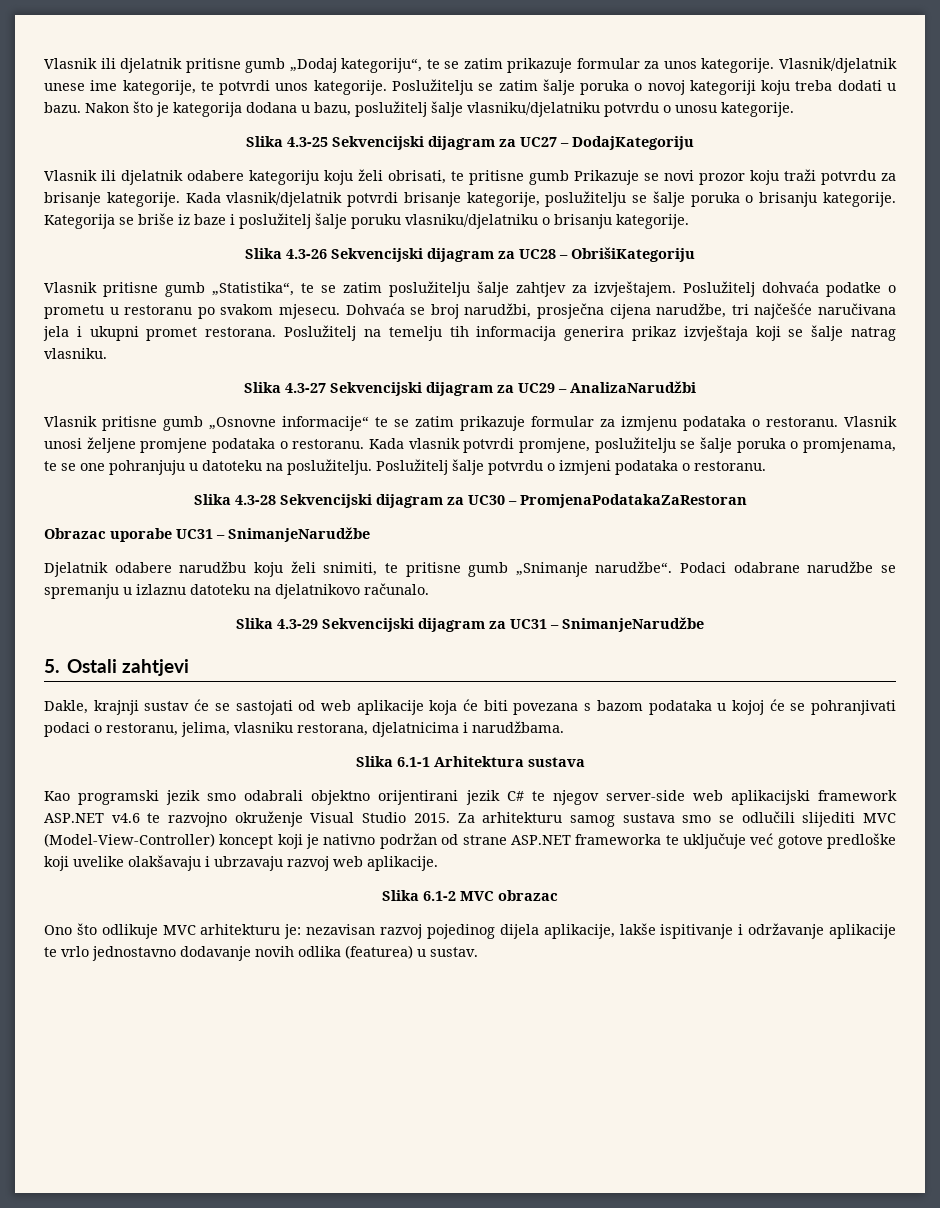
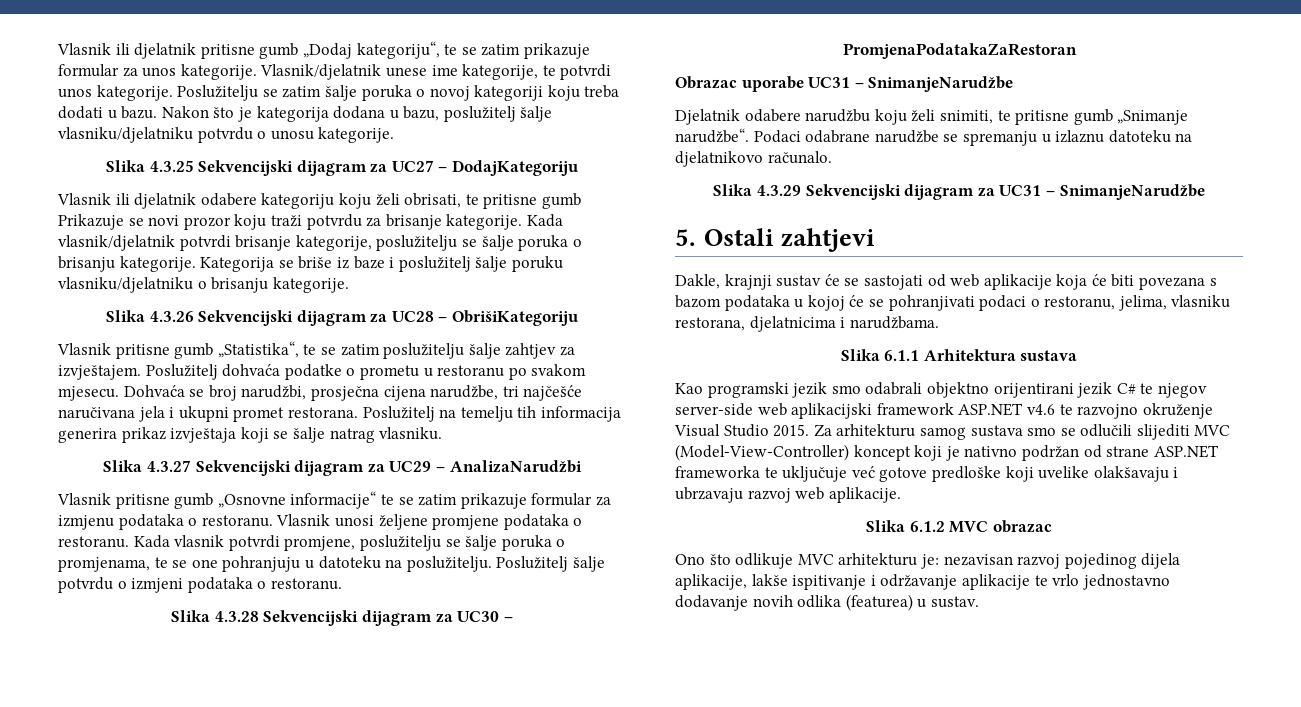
- Slika 4.3-25 Sekvencijski dijagram za UC27 – DodajKategoriju
+ Slika 4.3.25 Sekvencijski dijagram za UC27 – DodajKategoriju
- Slika 4.3-26 Sekvencijski dijagram za UC28 – ObrišiKategoriju
+ Slika 4.3.26 Sekvencijski dijagram za UC28 – ObrišiKategoriju
- Slika 4.3-27 Sekvencijski dijagram za UC29 – AnalizaNarudžbi
+ Slika 4.3.27 Sekvencijski dijagram za UC29 – AnalizaNarudžbi
- Slika 4.3-28 Sekvencijski dijagram za UC30 – PromjenaPodatakaZaRestoran
+ Slika 4.3.28 Sekvencijski dijagram za UC30 – PromjenaPodatakaZaRestoran
- Slika 4.3-29 Sekvencijski dijagram za UC31 – SnimanjeNarudžbe
+ Slika 4.3.29 Sekvencijski dijagram za UC31 – SnimanjeNarudžbe
- Slika 6.1-1 Arhitektura sustava
+ Slika 6.1.1 Arhitektura sustava
- Slika 6.1-2 MVC obrazac
+ Slika 6.1.2 MVC obrazac

